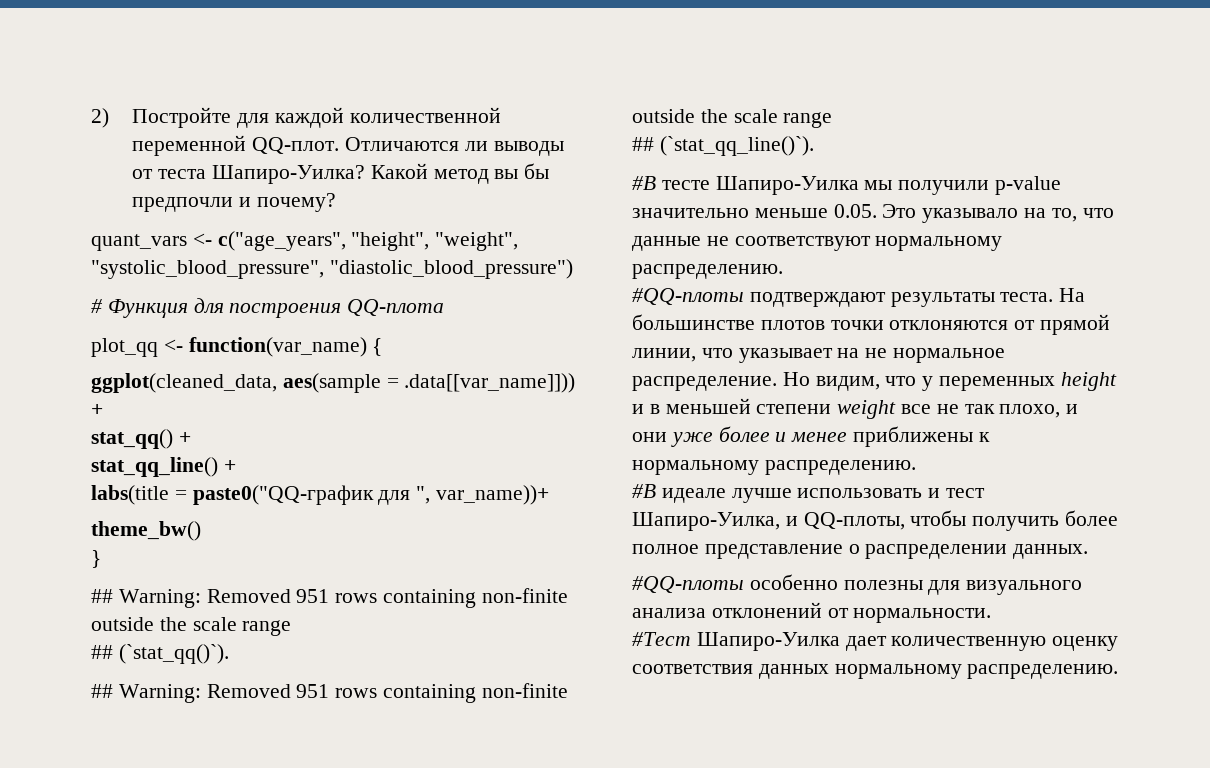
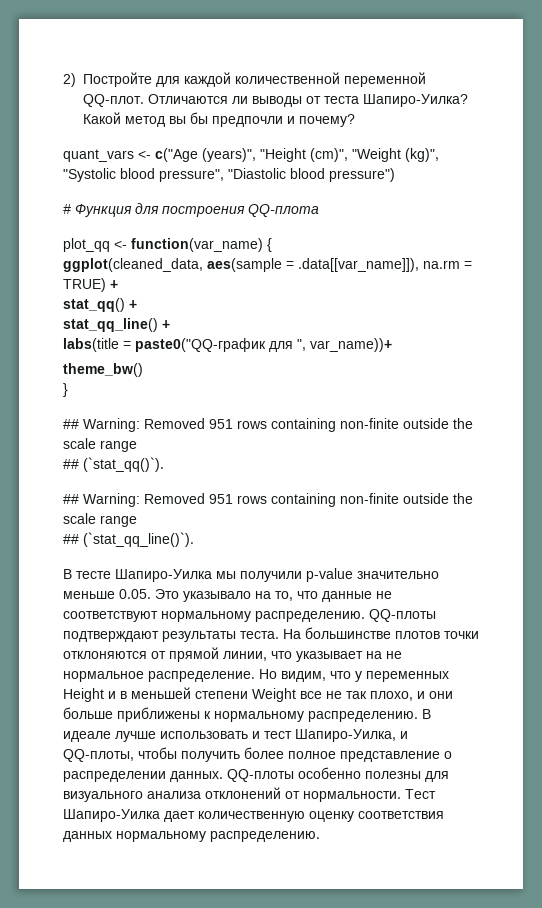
- quant_vars <- c("age_years", "height", "weight", "systolic_blood_pressure", "diastolic_blood_pressure")
+ quant_vars <- c("Age (years)", "Height (cm)", "Weight (kg)", "Systolic blood pressure", "Diastolic blood pressure")
- ggplot(cleaned_data, aes(sample = .data[[var_name]])) +
+ ggplot(cleaned_data, aes(sample = .data[[var_name]]), na.rm = TRUE) +
- #В тесте Шапиро-Уилка мы получили p-value значительно меньше 0.05. Это указывало на то, что данные не соответствуют нормальному распределению.
- #QQ-плоты подтверждают результаты теста.
+ В тесте Шапиро-Уилка мы получили p-value значительно меньше 0.05. Это указывало на то, что данные не соответствуют нормальному распределению. QQ-плоты подтверждают результаты теста.
- Но видим, что у переменных height и в меньшей степени weight все не так плохо, и они уже более и менее приближены к нормальному распределению.
- #В идеале лучше использовать и тест Шапиро-Уилка, и QQ-плоты, чтобы получить более полное представление о распределении данных.
- #QQ-плоты особенно полезны для визуального анализа отклонений от нормальности.
- #Тест Шапиро-Уилка дает количественную оценку соответствия данных нормальному распределению.
+ Но видим, что у переменных Height и в меньшей степени Weight все не так плохо, и они больше приближены к нормальному распределению. В идеале лучше использовать и тест Шапиро-Уилка, и QQ-плоты, чтобы получить более полное представление о распределении данных. QQ-плоты особенно полезны для визуального анализа отклонений от нормальности. Тест Шапиро-Уилка дает количественную оценку соответствия данных нормальному распределению.

